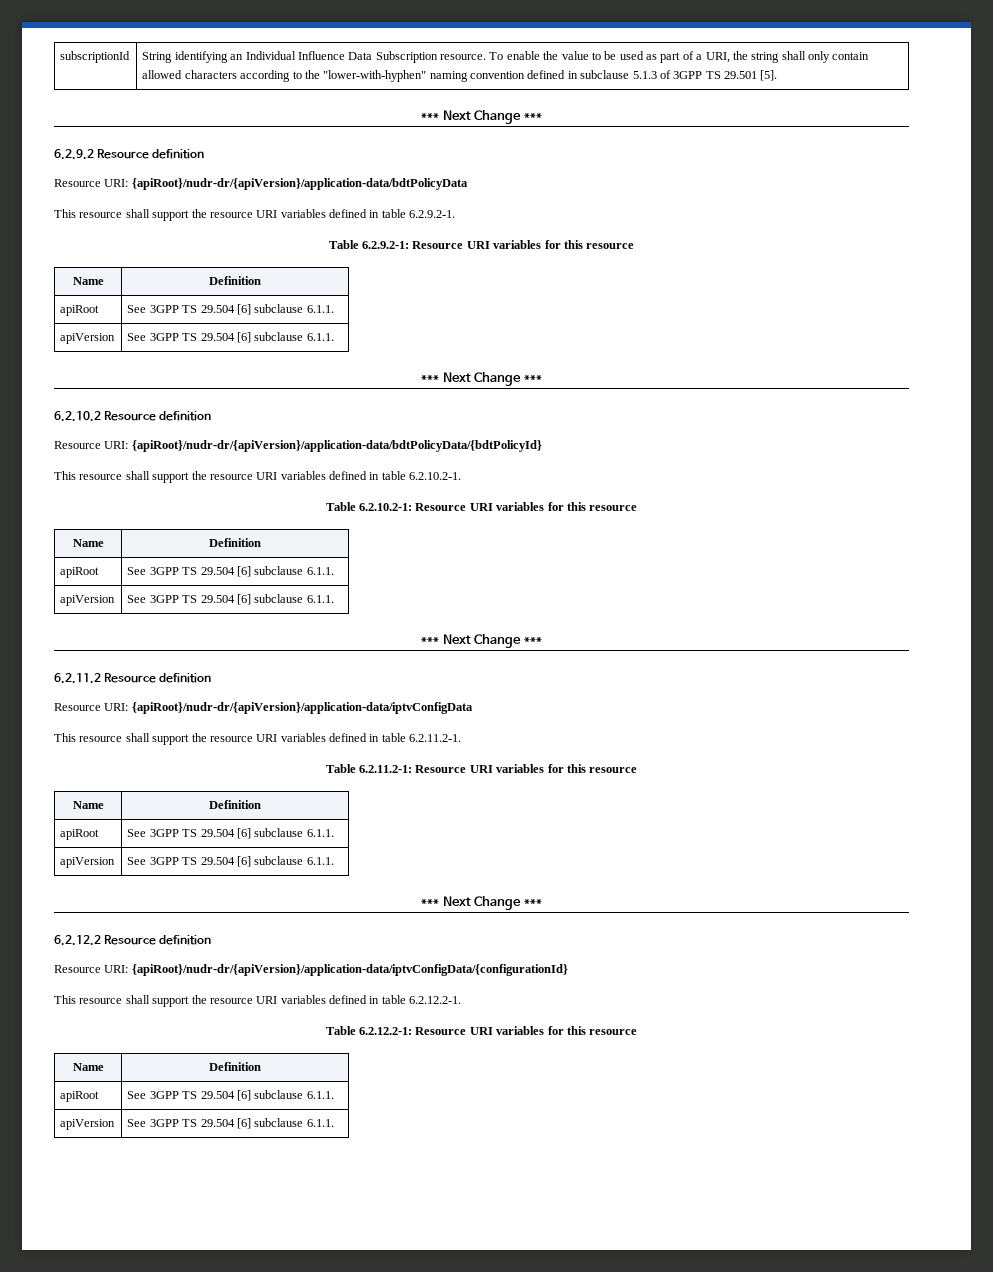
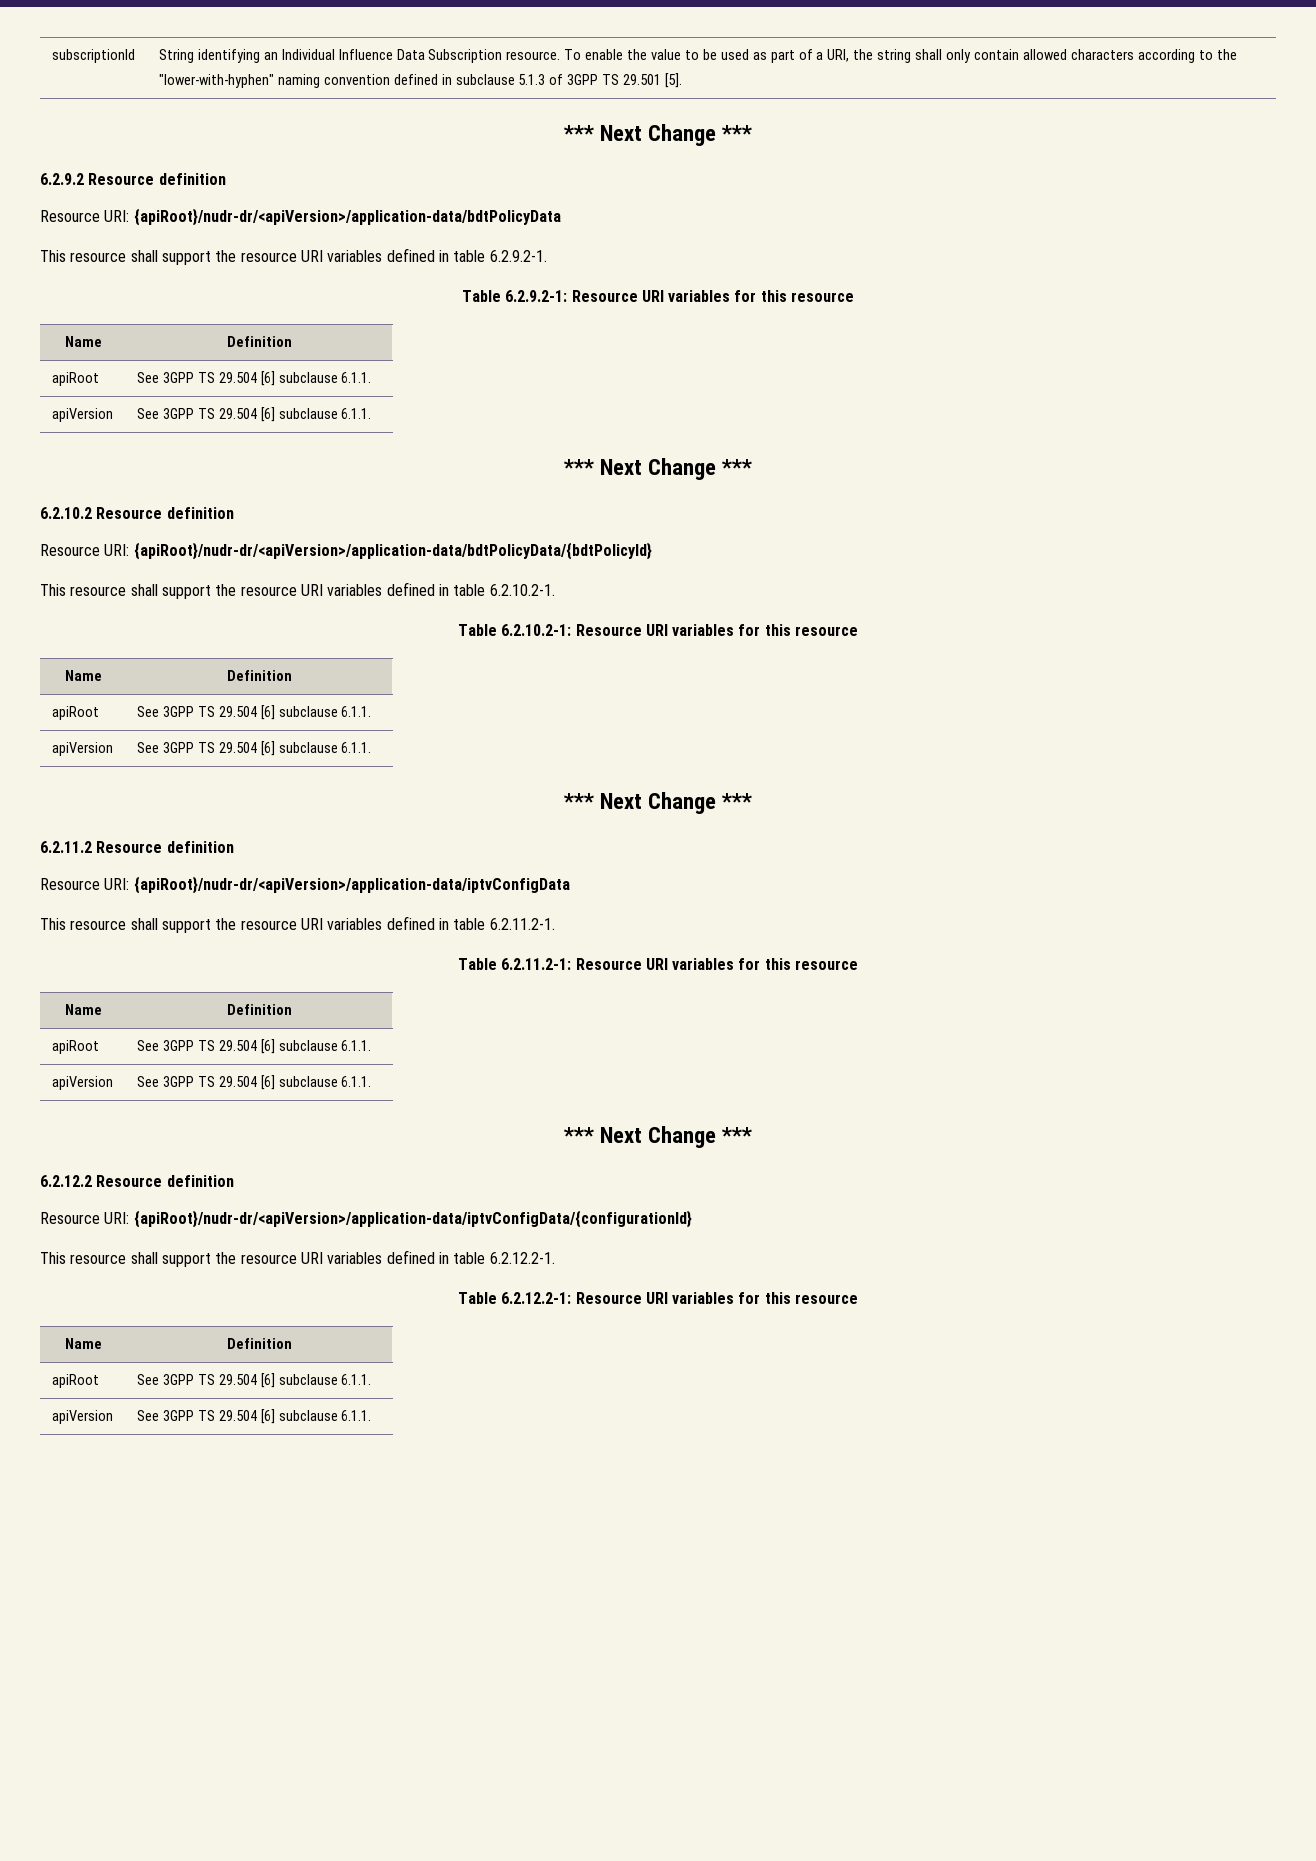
- Resource URI: {apiRoot}/nudr-dr/{apiVersion}/application-data/bdtPolicyData
+ Resource URI: {apiRoot}/nudr-dr/<apiVersion>/application-data/bdtPolicyData
- Resource URI: {apiRoot}/nudr-dr/{apiVersion}/application-data/bdtPolicyData/{bdtPolicyId}
+ Resource URI: {apiRoot}/nudr-dr/<apiVersion>/application-data/bdtPolicyData/{bdtPolicyId}
- Resource URI: {apiRoot}/nudr-dr/{apiVersion}/application-data/iptvConfigData
+ Resource URI: {apiRoot}/nudr-dr/<apiVersion>/application-data/iptvConfigData
- Resource URI: {apiRoot}/nudr-dr/{apiVersion}/application-data/iptvConfigData/{configurationId}
+ Resource URI: {apiRoot}/nudr-dr/<apiVersion>/application-data/iptvConfigData/{configurationId}

